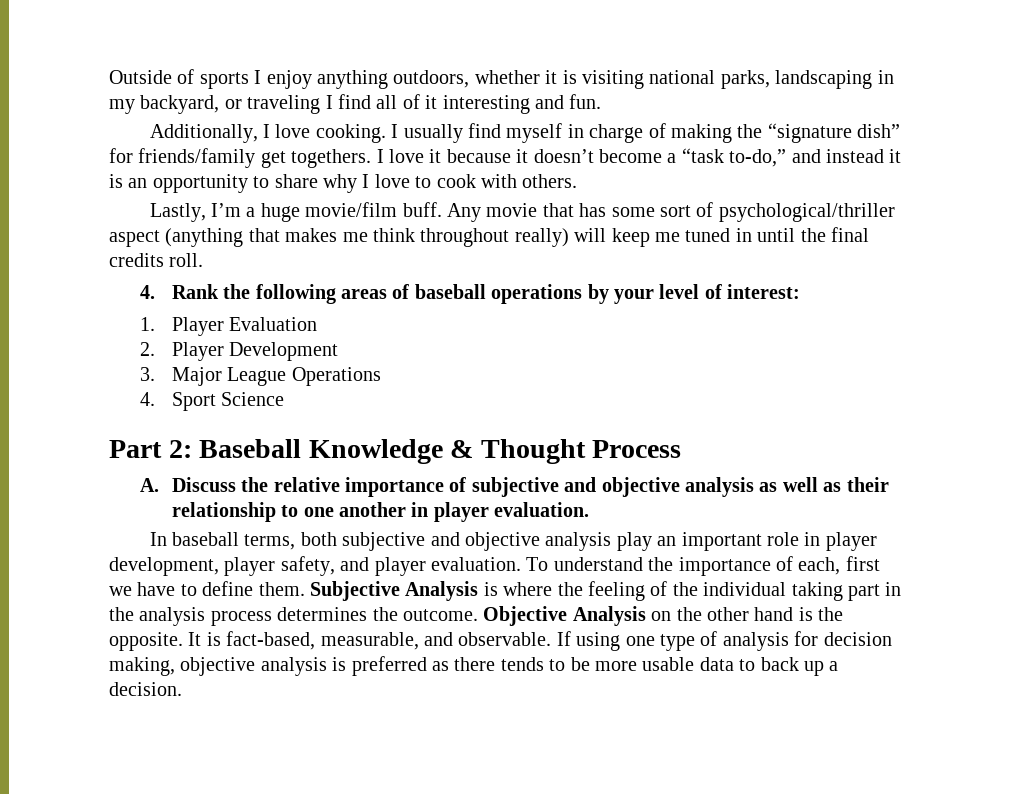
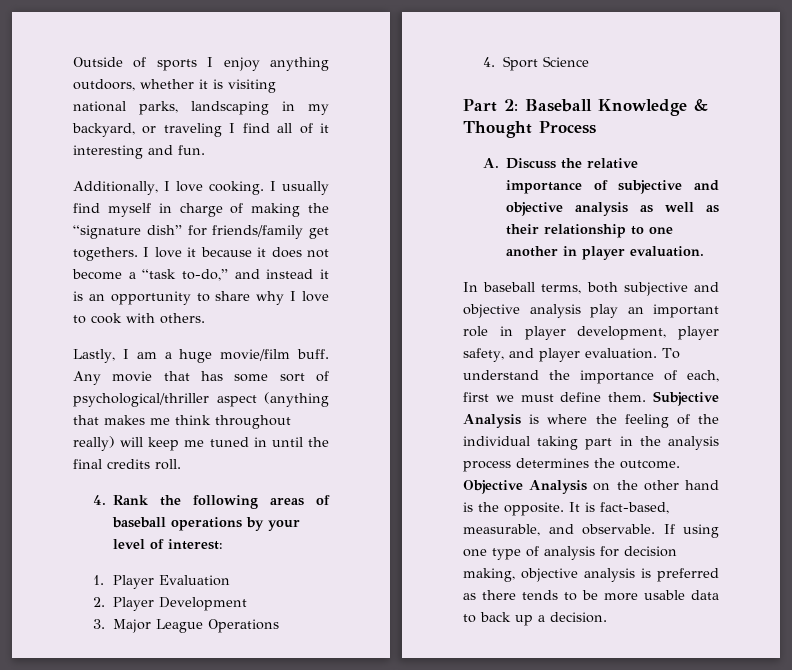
- I love it because it doesn’t become a “task to-do,” and instead it is an opportunity to share why I love to cook with others.
+ I love it because it does not become a “task to-do,” and instead it is an opportunity to share why I love to cook with others.
- Lastly, I’m a huge movie/film buff.
+ Lastly, I am a huge movie/film buff.
- To understand the importance of each, first we have to define them.
+ To understand the importance of each, first we must define them.

